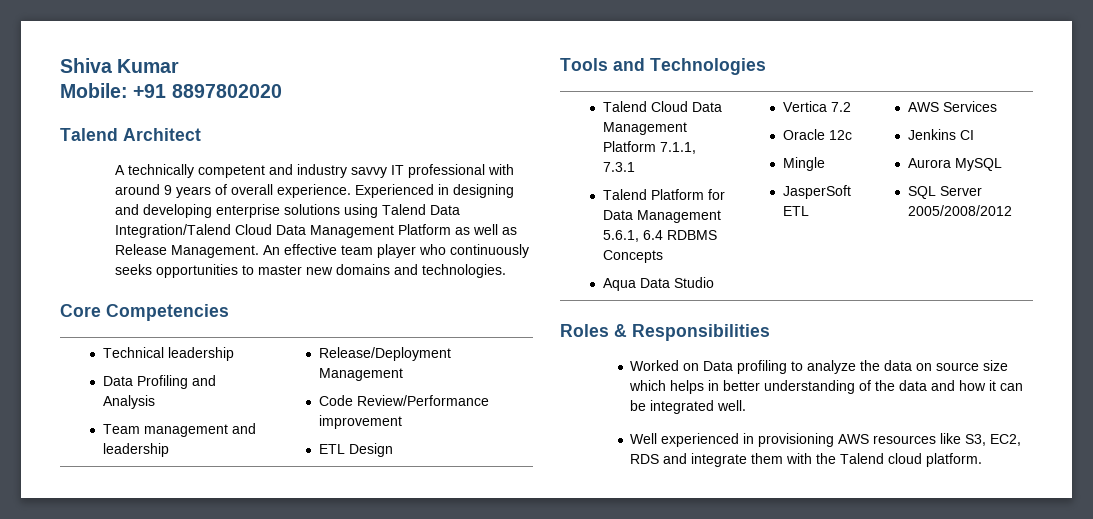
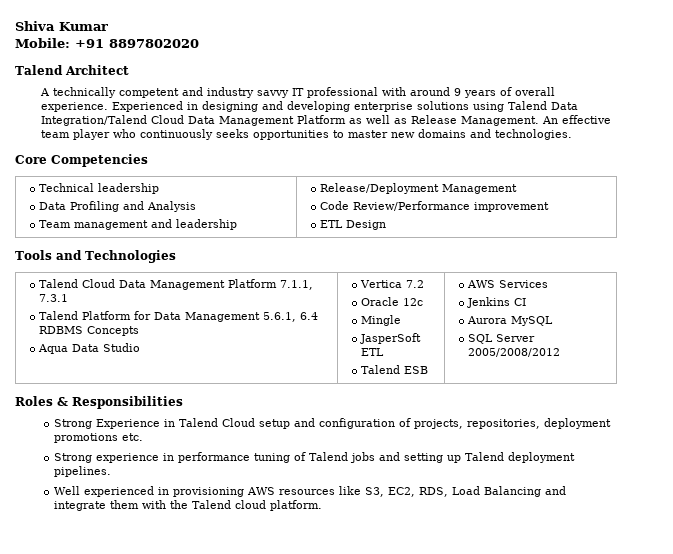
  Talend Cloud Data Management Platform 7.1.1, 7.3.1
  Talend Platform for Data Management 5.6.1, 6.4 RDBMS Concepts
  Aqua Data Studio | Vertica 7.2
  Oracle 12c
  Mingle
- JasperSoft ETL | AWS Services
+ JasperSoft ETL
+ Talend ESB | AWS Services
- Worked on Data profiling to analyze the data on source size which helps in better understanding of the data and how it can be integrated well.
+ Strong Experience in Talend Cloud setup and configuration of projects, repositories, deployment promotions etc.
+ Strong experience in performance tuning of Talend jobs and setting up Talend deployment pipelines.
- Well experienced in provisioning AWS resources like S3, EC2, RDS and integrate them with the Talend cloud platform.
+ Well experienced in provisioning AWS resources like S3, EC2, RDS, Load Balancing and integrate them with the Talend cloud platform.

